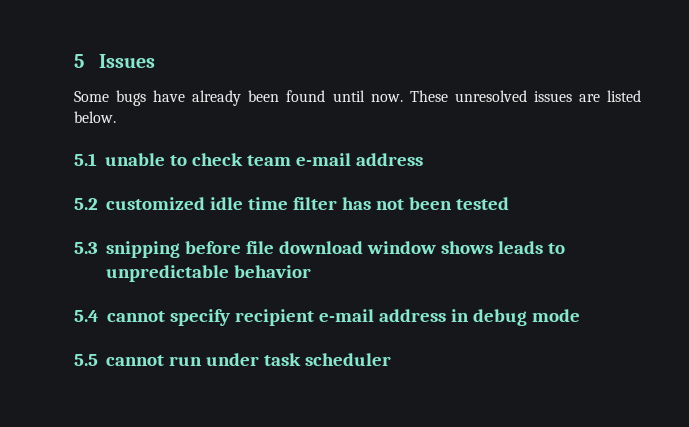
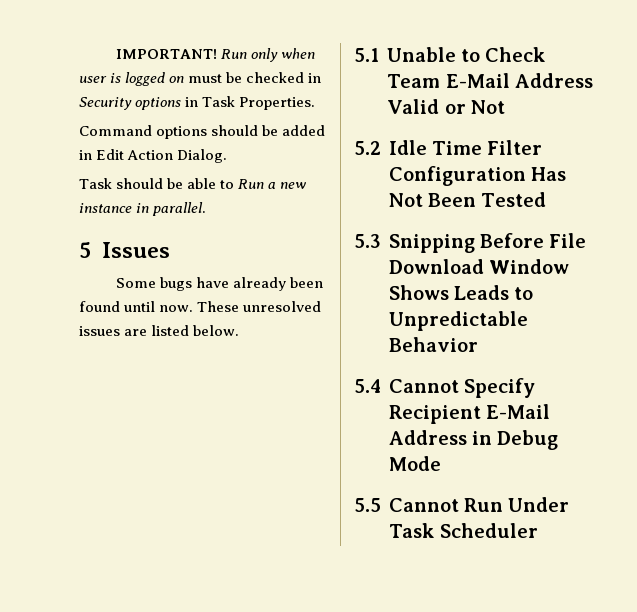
+ IMPORTANT! Run only when user is logged on must be checked in Security options in Task Properties.
+ Command options should be added in Edit Action Dialog.
+ Task should be able to Run a new instance in parallel.
- 5.1 unable to check team e-mail address
- 5.2 customized idle time filter has not been tested
- 5.3 snipping before file download window shows leads to unpredictable behavior
- 5.4 cannot specify recipient e-mail address in debug mode
- 5.5 cannot run under task scheduler
+ 5.1 Unable to Check Team E-Mail Address Valid or Not
+ 5.2 Idle Time Filter Configuration Has Not Been Tested
+ 5.3 Snipping Before File Download Window Shows Leads to Unpredictable Behavior
+ 5.4 Cannot Specify Recipient E-Mail Address in Debug Mode
+ 5.5 Cannot Run Under Task Scheduler

